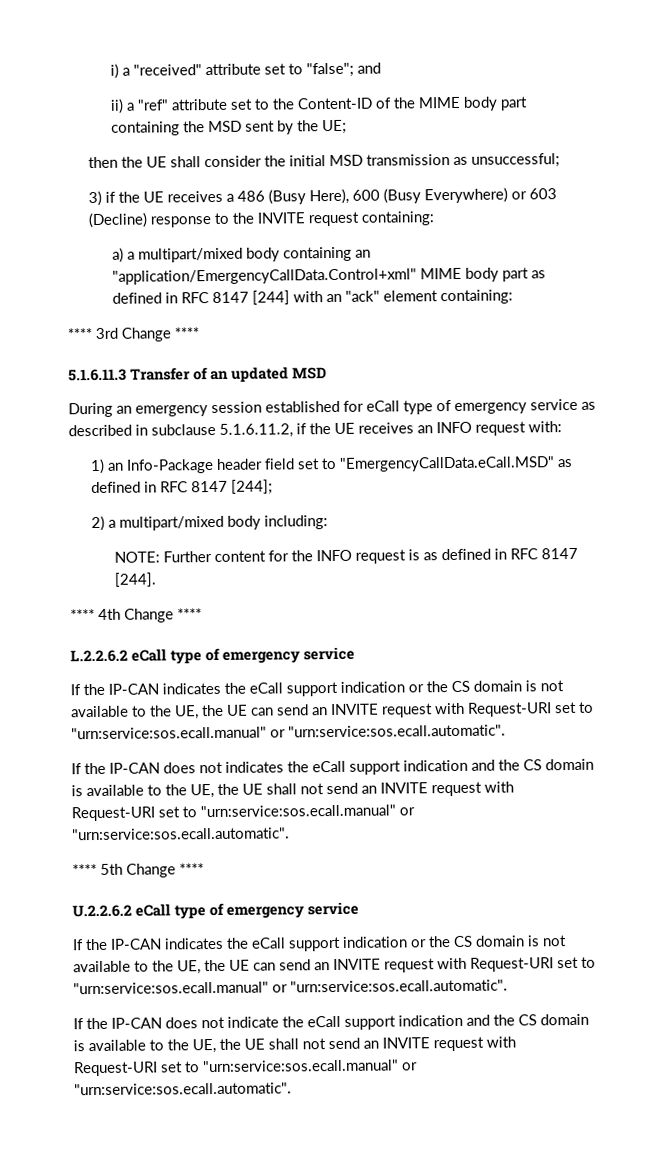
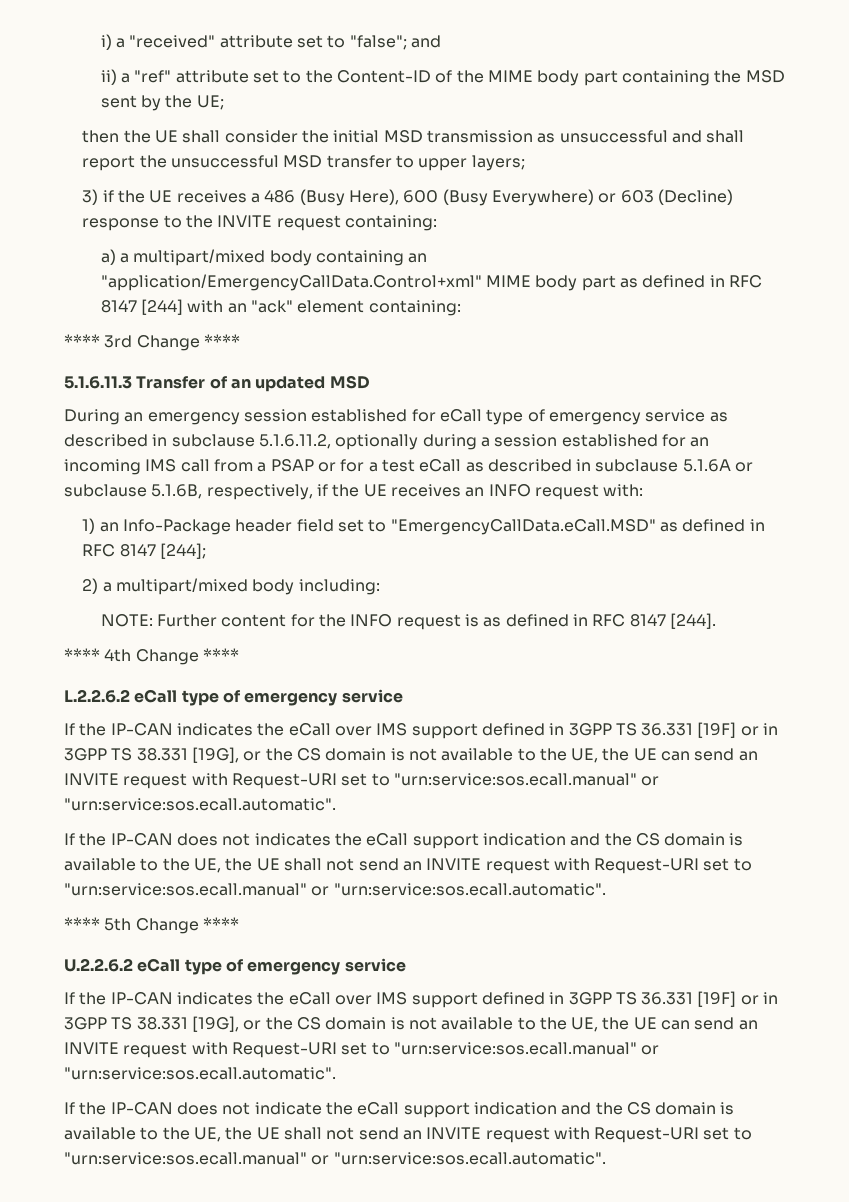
- then the UE shall consider the initial MSD transmission as unsuccessful;
+ then the UE shall consider the initial MSD transmission as unsuccessful and shall report the unsuccessful MSD transfer to upper layers;
- During an emergency session established for eCall type of emergency service as described in subclause 5.1.6.11.2, if the UE receives an INFO request with:
+ During an emergency session established for eCall type of emergency service as described in subclause 5.1.6.11.2, optionally during a session established for an incoming IMS call from a PSAP or for a test eCall as described in subclause 5.1.6A or subclause 5.1.6B, respectively, if the UE receives an INFO request with:
  L.2.2.6.2 eCall type of emergency service
- If the IP-CAN indicates the eCall support indication or the CS domain is not available to the UE, the UE can send an INVITE request with Request-URI set to "urn:service:sos.ecall.manual" or "urn:service:sos.ecall.automatic".
+ If the IP-CAN indicates the eCall over IMS support defined in 3GPP TS 36.331 [19F] or in 3GPP TS 38.331 [19G], or the CS domain is not available to the UE, the UE can send an INVITE request with Request-URI set to "urn:service:sos.ecall.manual" or "urn:service:sos.ecall.automatic".
  U.2.2.6.2 eCall type of emergency service
- If the IP-CAN indicates the eCall support indication or the CS domain is not available to the UE, the UE can send an INVITE request with Request-URI set to "urn:service:sos.ecall.manual" or "urn:service:sos.ecall.automatic".
+ If the IP-CAN indicates the eCall over IMS support defined in 3GPP TS 36.331 [19F] or in 3GPP TS 38.331 [19G], or the CS domain is not available to the UE, the UE can send an INVITE request with Request-URI set to "urn:service:sos.ecall.manual" or "urn:service:sos.ecall.automatic".

